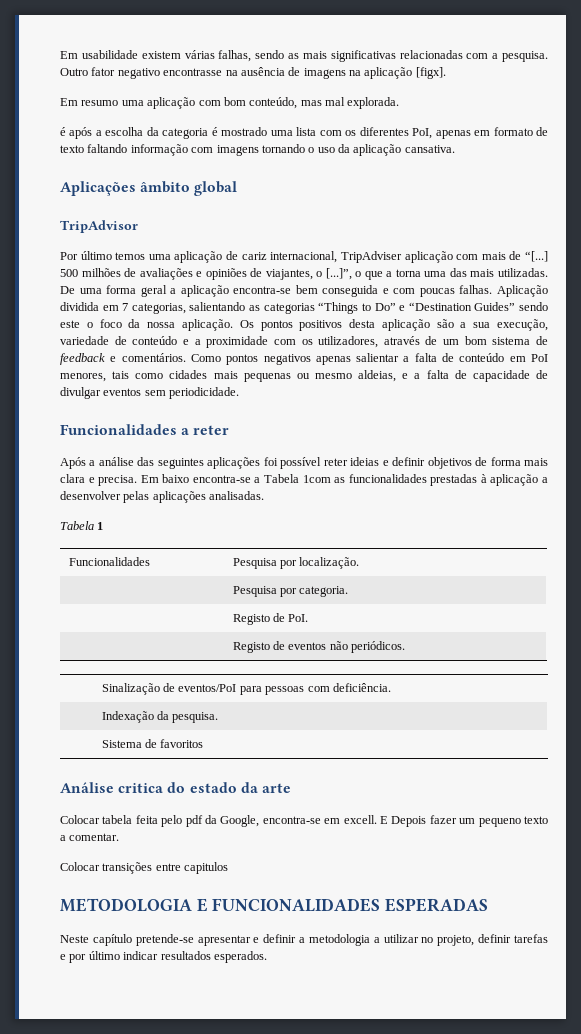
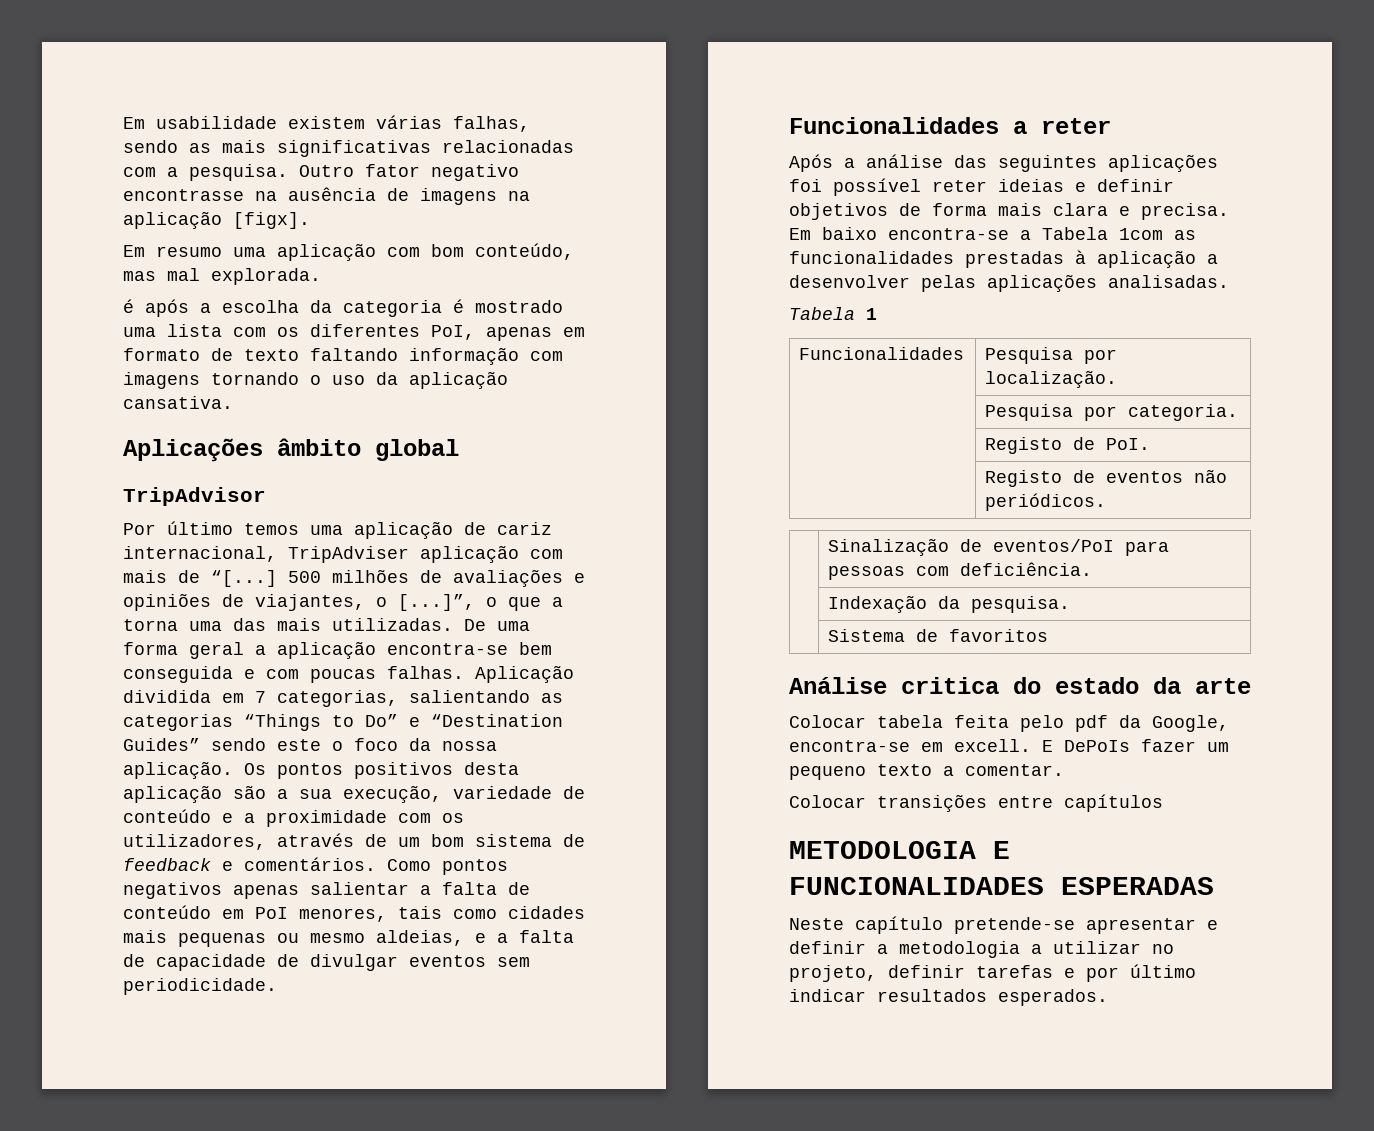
- E Depois fazer um pequeno texto a comentar.
+ E DePoIs fazer um pequeno texto a comentar.
- Colocar transições entre capitulos
+ Colocar transições entre capítulos

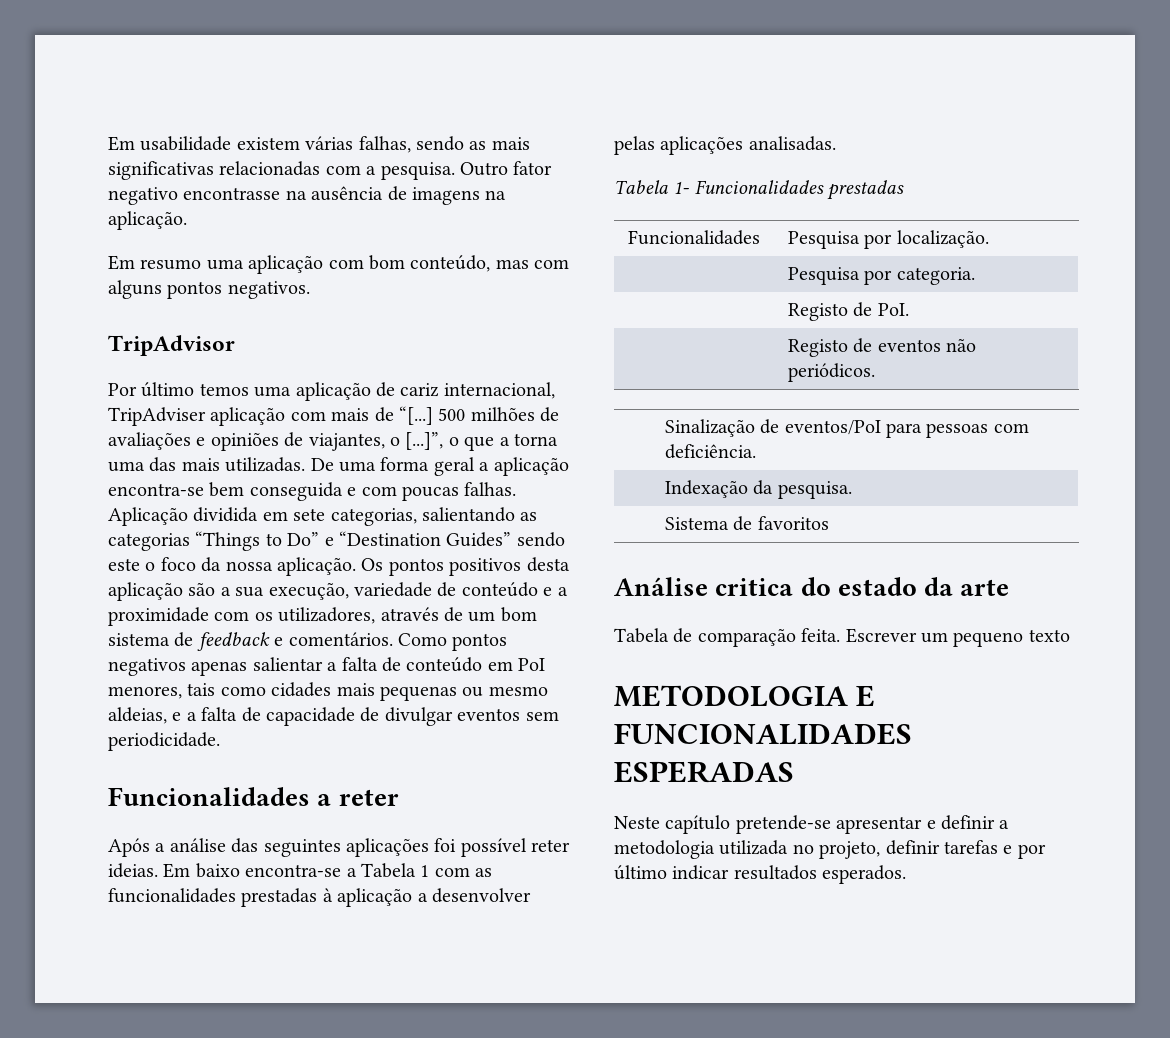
- Outro fator negativo encontrasse na ausência de imagens na aplicação [figx].
+ Outro fator negativo encontrasse na ausência de imagens na aplicação.
- Em resumo uma aplicação com bom conteúdo, mas mal explorada.
- é após a escolha da categoria é mostrado uma lista com os diferentes PoI, apenas em formato de texto faltando informação com imagens tornando o uso da aplicação cansativa.
- Aplicações âmbito global
+ Em resumo uma aplicação com bom conteúdo, mas com alguns pontos negativos.
- Aplicação dividida em 7 categorias, salientando as categorias “Things to Do” e “Destination Guides” sendo este o foco da nossa aplicação.
+ Aplicação dividida em sete categorias, salientando as categorias “Things to Do” e “Destination Guides” sendo este o foco da nossa aplicação.
- Após a análise das seguintes aplicações foi possível reter ideias e definir objetivos de forma mais clara e precisa.
+ Após a análise das seguintes aplicações foi possível reter ideias.
- Em baixo encontra-se a Tabela 1com as funcionalidades prestadas à aplicação a desenvolver pelas aplicações analisadas.
+ Em baixo encontra-se a Tabela 1 com as funcionalidades prestadas à aplicação a desenvolver pelas aplicações analisadas.
- Tabela 1
+ Tabela 1- Funcionalidades prestadas
- Colocar tabela feita pelo pdf da Google, encontra-se em excell. E DePoIs fazer um pequeno texto a comentar.
- Colocar transições entre capítulos
+ Tabela de comparação feita. Escrever um pequeno texto
- Neste capítulo pretende-se apresentar e definir a metodologia a utilizar no projeto, definir tarefas e por último indicar resultados esperados.
+ Neste capítulo pretende-se apresentar e definir a metodologia utilizada no projeto, definir tarefas e por último indicar resultados esperados.

